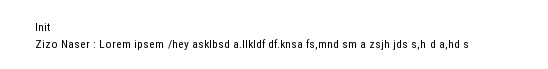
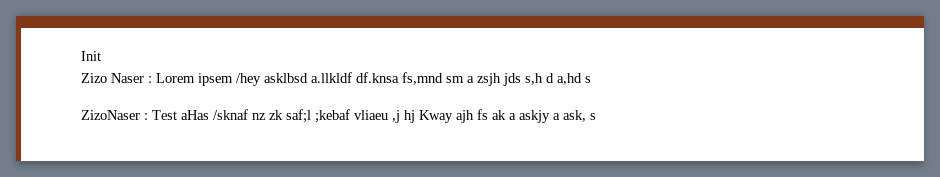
+ ZizoNaser : Test aHas /sknaf nz zk saf;l ;kebaf vliaeu ,j hj Kway ajh fs ak a askjy a ask, s

